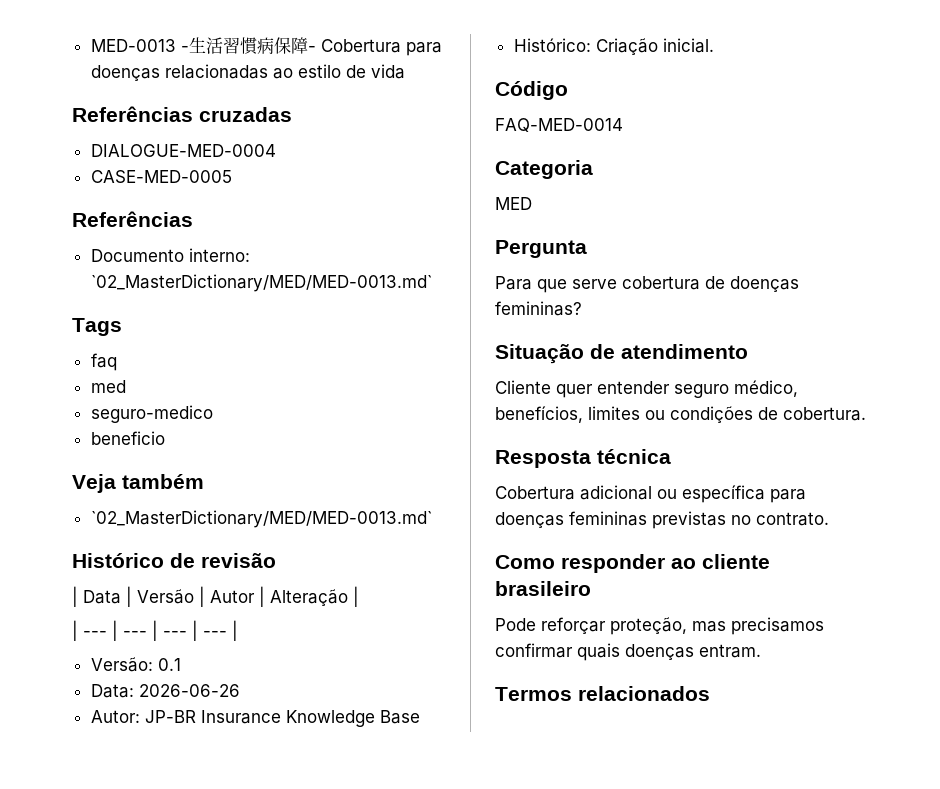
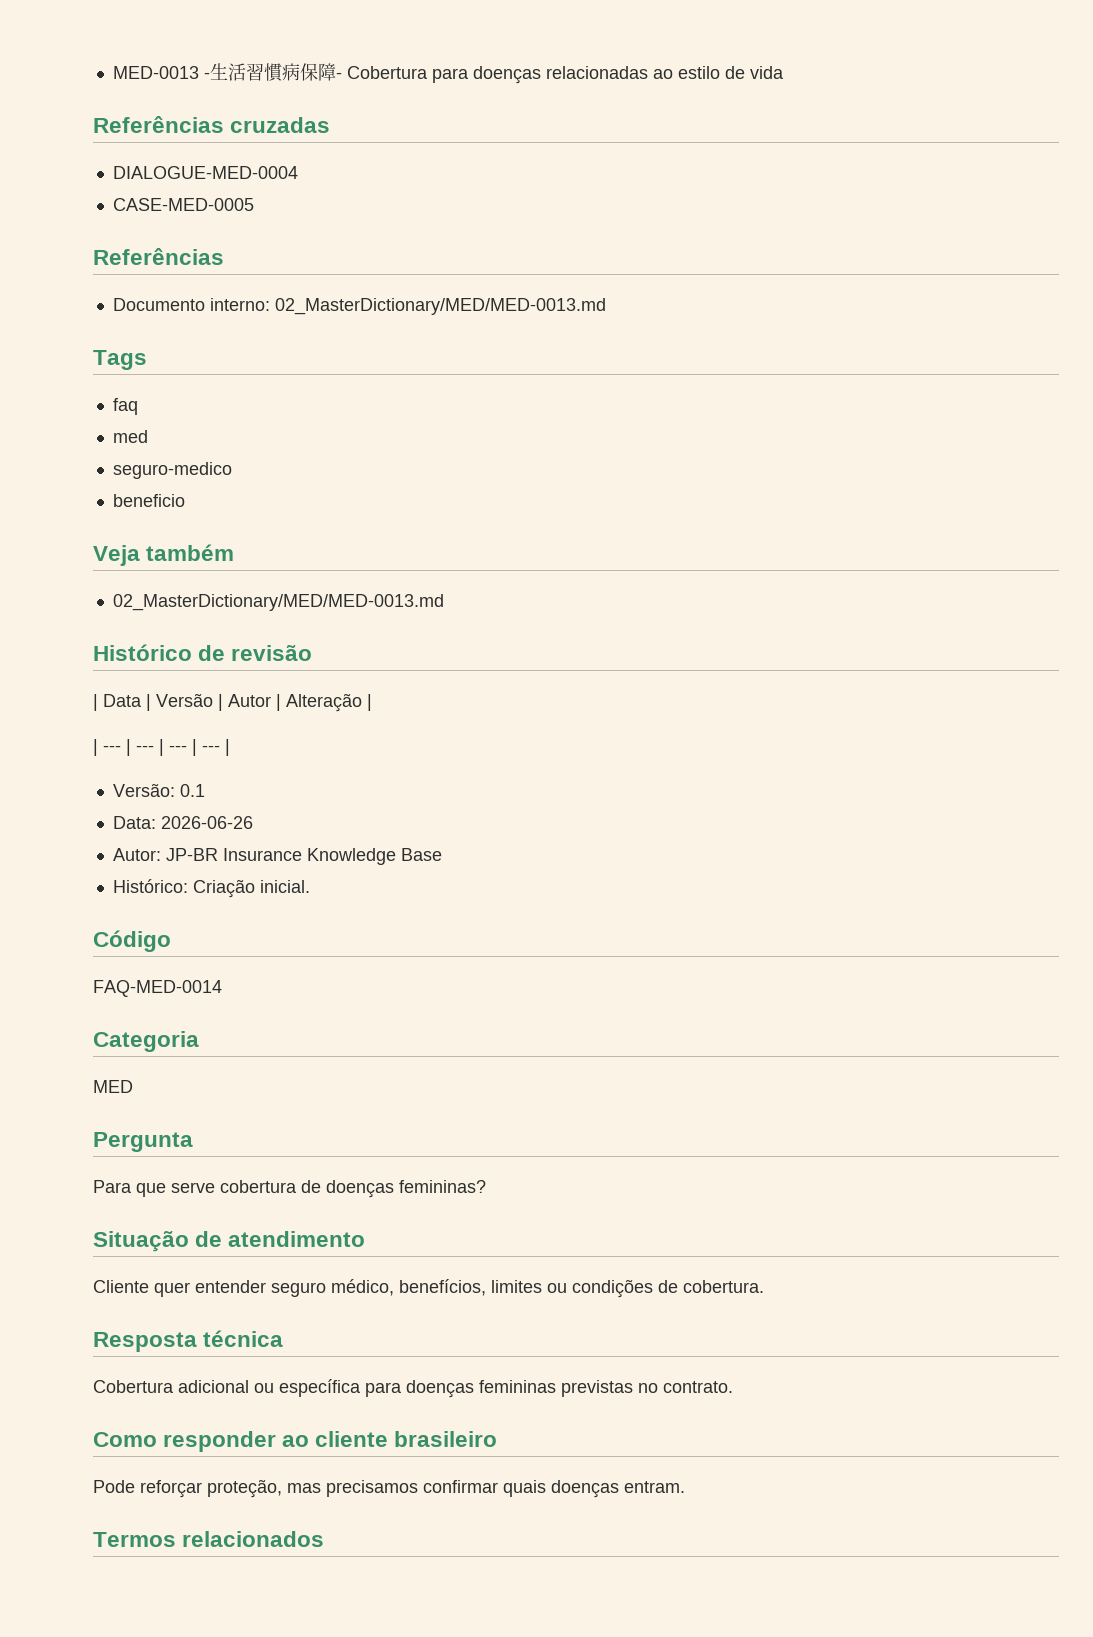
- Documento interno: `02_MasterDictionary/MED/MED-0013.md`
+ Documento interno: 02_MasterDictionary/MED/MED-0013.md
  Veja também
- `02_MasterDictionary/MED/MED-0013.md`
+ 02_MasterDictionary/MED/MED-0013.md

